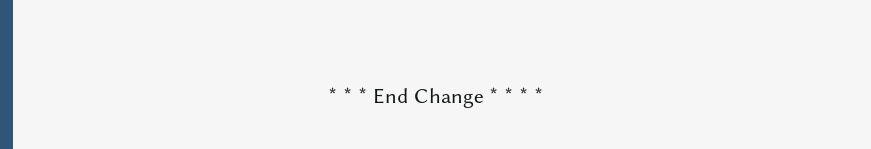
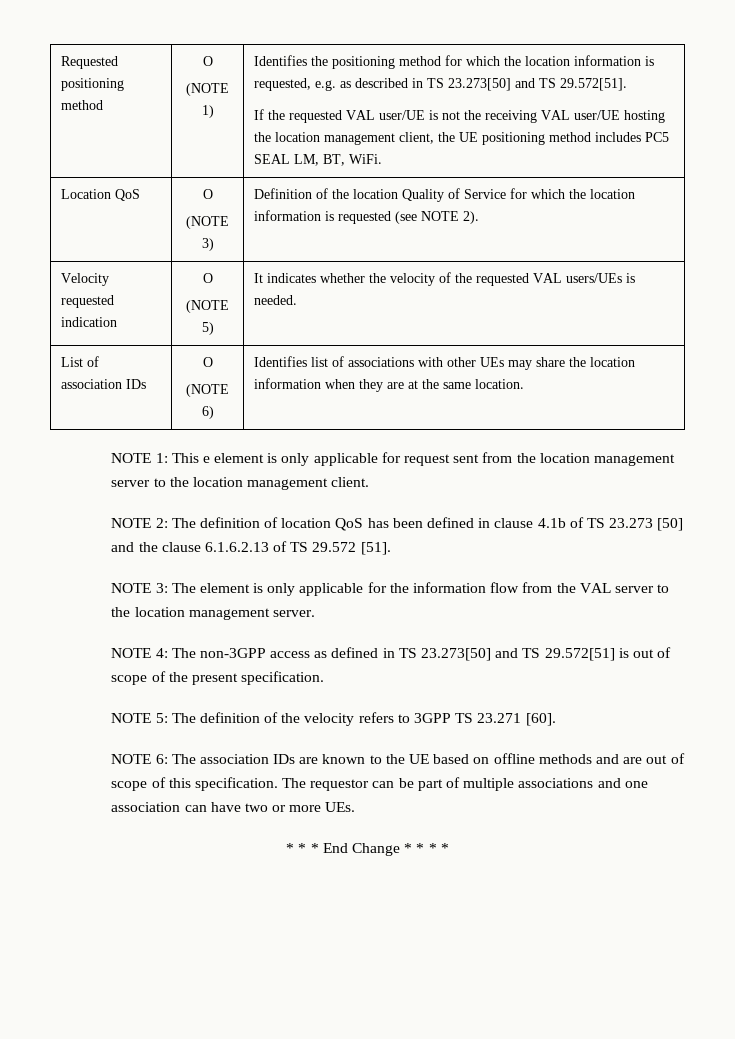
+ Requested positioning method | O
+ (NOTE 1) | Identifies the positioning method for which the location information is requested, e.g. as described in TS 23.273[50] and TS 29.572[51].
+ If the requested VAL user/UE is not the receiving VAL user/UE hosting the location management client, the UE positioning method includes PC5 SEAL LM, BT, WiFi.
+ Location QoS | O
+ (NOTE 3) | Definition of the location Quality of Service for which the location information is requested (see NOTE 2).
+ Velocity requested indication | O
+ (NOTE 5) | It indicates whether the velocity of the requested VAL users/UEs is needed.
+ List of association IDs | O
+ (NOTE 6) | Identifies list of associations with other UEs may share the location information when they are at the same location.
+ NOTE 1: This e element is only applicable for request sent from the location management server to the location management client.
+ NOTE 2: The definition of location QoS has been defined in clause 4.1b of TS 23.273 [50] and the clause 6.1.6.2.13 of TS 29.572 [51].
+ NOTE 3: The element is only applicable for the information flow from the VAL server to the location management server.
+ NOTE 4: The non-3GPP access as defined in TS 23.273[50] and TS 29.572[51] is out of scope of the present specification.
+ NOTE 5: The definition of the velocity refers to 3GPP TS 23.271 [60].
+ NOTE 6: The association IDs are known to the UE based on offline methods and are out of scope of this specification. The requestor can be part of multiple associations and one association can have two or more UEs.

